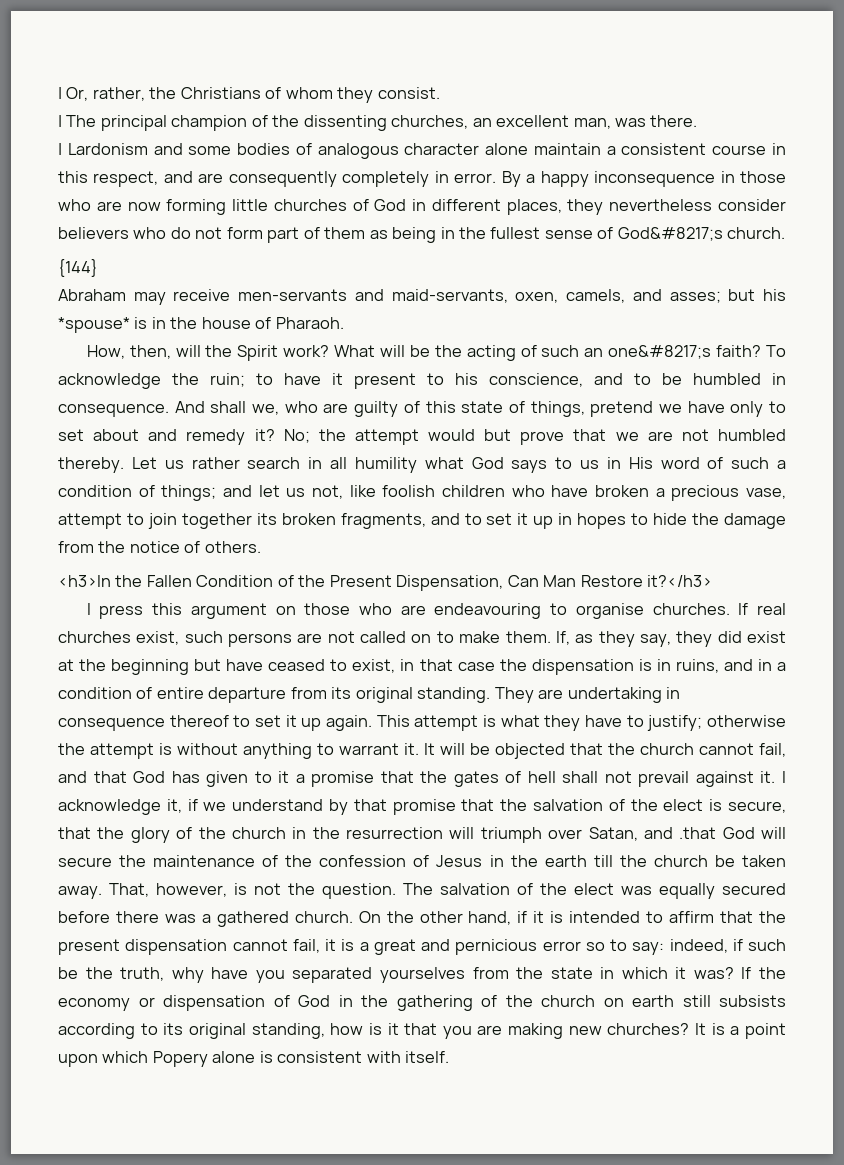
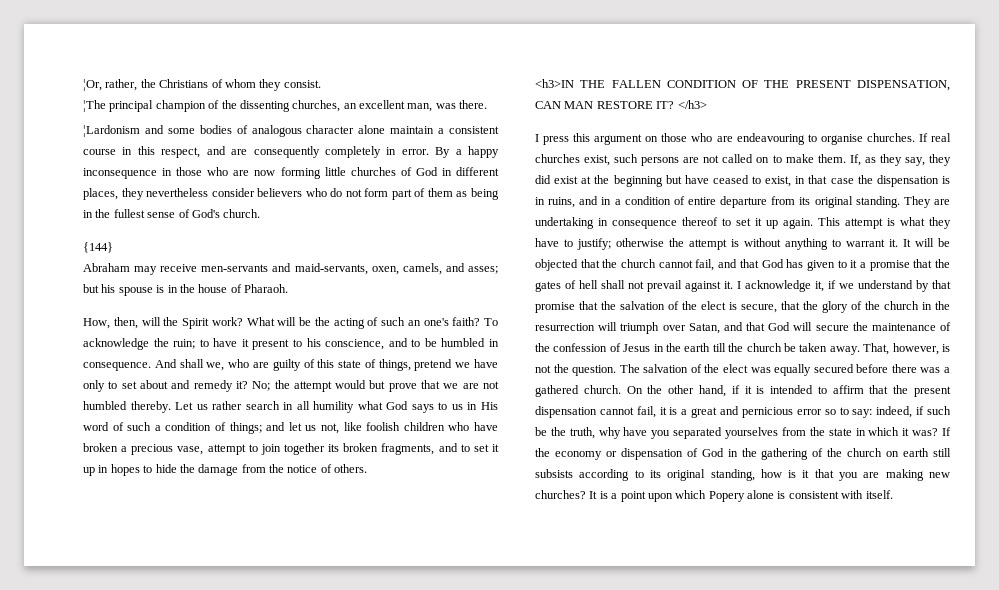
- | Or, rather, the Christians of whom they consist.
+ ¦Or, rather, the Christians of whom they consist.
- | The principal champion of the dissenting churches, an excellent man, was there.
+ ¦The principal champion of the dissenting churches, an excellent man, was there.
- | Lardonism and some bodies of analogous character alone maintain a consistent course in this respect, and are consequently completely in error.
+ ¦Lardonism and some bodies of analogous character alone maintain a consistent course in this respect, and are consequently completely in error.
- By a happy inconsequence in those who are now forming little churches of God in different places, they nevertheless consider believers who do not form part of them as being in the fullest sense of God&#8217;s church.
+ By a happy inconsequence in those who are now forming little churches of God in different places, they nevertheless consider believers who do not form part of them as being in the fullest sense of God's church.
- Abraham may receive men-servants and maid-servants, oxen, camels, and asses; but his *spouse* is in the house of Pharaoh.
+ Abraham may receive men-servants and maid-servants, oxen, camels, and asses; but his spouse is in the house of Pharaoh.
- What will be the acting of such an one&#8217;s faith?
+ What will be the acting of such an one's faith?
- <h3>In the Fallen Condition of the Present Dispensation, Can Man Restore it?</h3>
+ <h3>IN THE FALLEN CONDITION OF THE PRESENT DISPENSATION, CAN MAN RESTORE IT? </h3>
- I acknowledge it, if we understand by that promise that the salvation of the elect is secure, that the glory of the church in the resurrection will triumph over Satan, and .that God will secure the maintenance of the confession of Jesus in the earth till the church be taken away.
+ I acknowledge it, if we understand by that promise that the salvation of the elect is secure, that the glory of the church in the resurrection will triumph over Satan, and that God will secure the maintenance of the confession of Jesus in the earth till the church be taken away.

